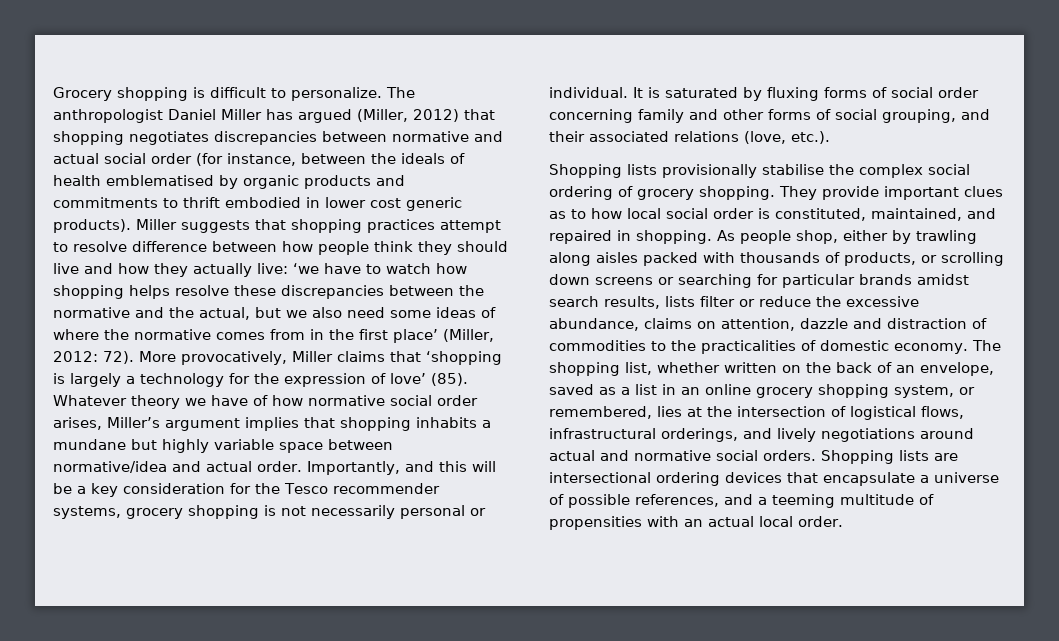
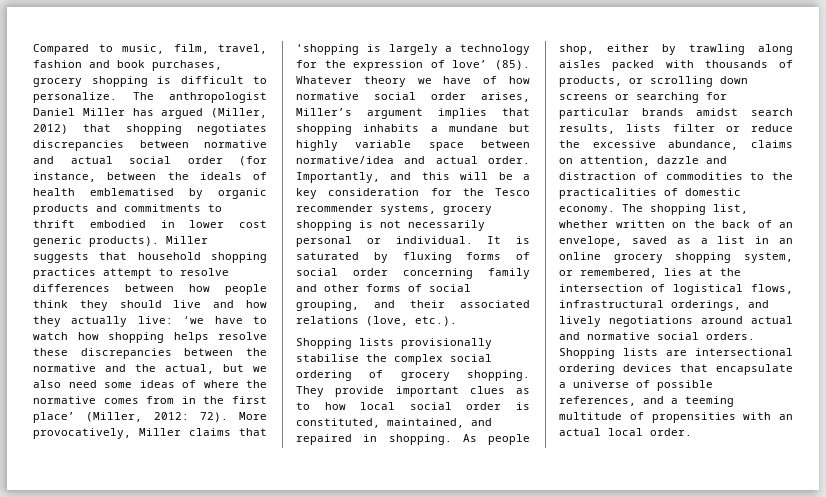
- Grocery shopping is difficult to personalize.
+ Compared to music, film, travel, fashion and book purchases, grocery shopping is difficult to personalize.
- Miller suggests that shopping practices attempt to resolve difference between how people think they should live and how they actually live: ‘we have to watch how shopping helps resolve these discrepancies between the normative and the actual, but we also need some ideas of where the normative comes from in the first place’ (Miller, 2012: 72).
+ Miller suggests that household shopping practices attempt to resolve differences between how people think they should live and how they actually live: ‘we have to watch how shopping helps resolve these discrepancies between the normative and the actual, but we also need some ideas of where the normative comes from in the first place’ (Miller, 2012: 72).

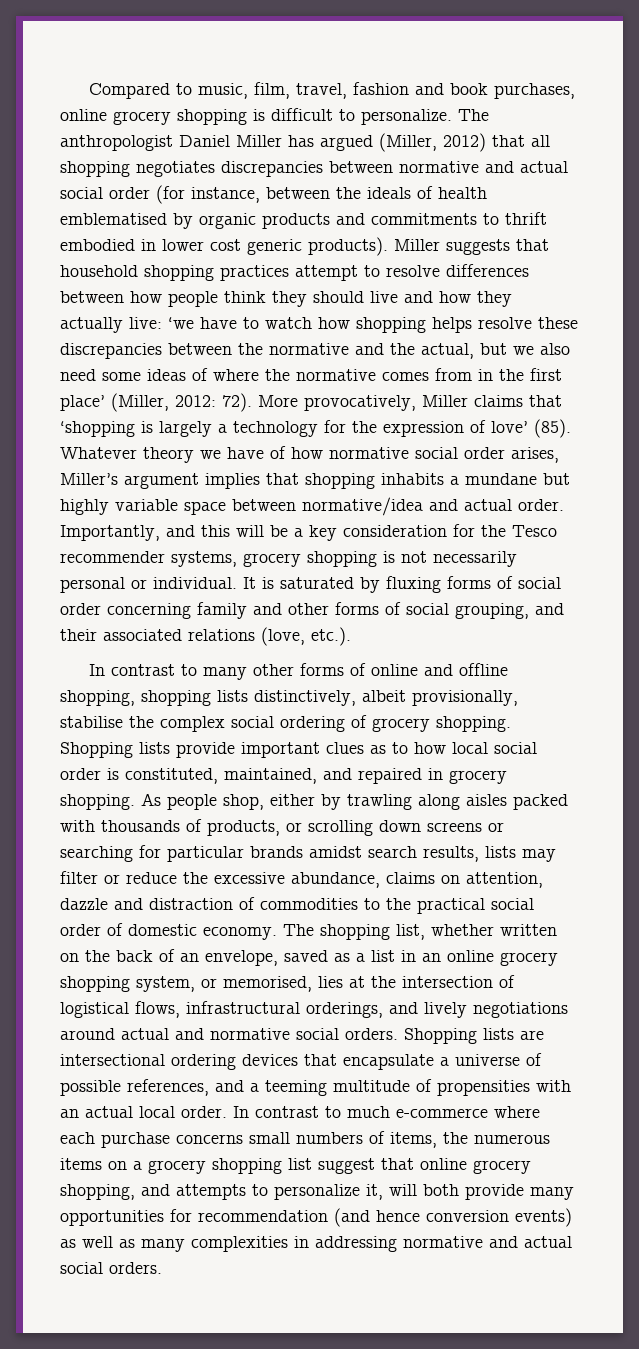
- Compared to music, film, travel, fashion and book purchases, grocery shopping is difficult to personalize.
+ Compared to music, film, travel, fashion and book purchases, online grocery shopping is difficult to personalize.
- The anthropologist Daniel Miller has argued (Miller, 2012) that shopping negotiates discrepancies between normative and actual social order (for instance, between the ideals of health emblematised by organic products and commitments to thrift embodied in lower cost generic products).
+ The anthropologist Daniel Miller has argued (Miller, 2012) that all shopping negotiates discrepancies between normative and actual social order (for instance, between the ideals of health emblematised by organic products and commitments to thrift embodied in lower cost generic products).
- Shopping lists provisionally stabilise the complex social ordering of grocery shopping.
+ In contrast to many other forms of online and offline shopping, shopping lists distinctively, albeit provisionally, stabilise the complex social ordering of grocery shopping.
- They provide important clues as to how local social order is constituted, maintained, and repaired in shopping.
+ Shopping lists provide important clues as to how local social order is constituted, maintained, and repaired in grocery shopping.
- As people shop, either by trawling along aisles packed with thousands of products, or scrolling down screens or searching for particular brands amidst search results, lists filter or reduce the excessive abundance, claims on attention, dazzle and distraction of commodities to the practicalities of domestic economy.
+ As people shop, either by trawling along aisles packed with thousands of products, or scrolling down screens or searching for particular brands amidst search results, lists may filter or reduce the excessive abundance, claims on attention, dazzle and distraction of commodities to the practical social order of domestic economy.
- The shopping list, whether written on the back of an envelope, saved as a list in an online grocery shopping system, or remembered, lies at the intersection of logistical flows, infrastructural orderings, and lively negotiations around actual and normative social orders.
+ The shopping list, whether written on the back of an envelope, saved as a list in an online grocery shopping system, or memorised, lies at the intersection of logistical flows, infrastructural orderings, and lively negotiations around actual and normative social orders.
+ In contrast to much e-commerce where each purchase concerns small numbers of items, the numerous items on a grocery shopping list suggest that online grocery shopping, and attempts to personalize it, will both provide many opportunities for recommendation (and hence conversion events) as well as many complexities in addressing normative and actual social orders.

